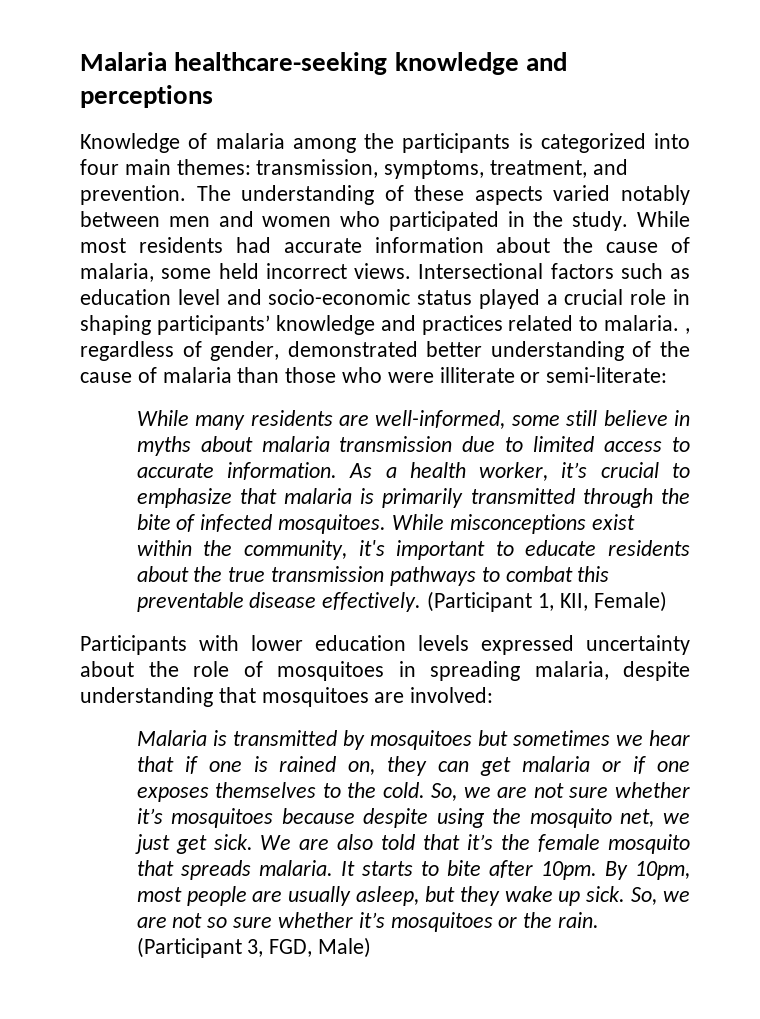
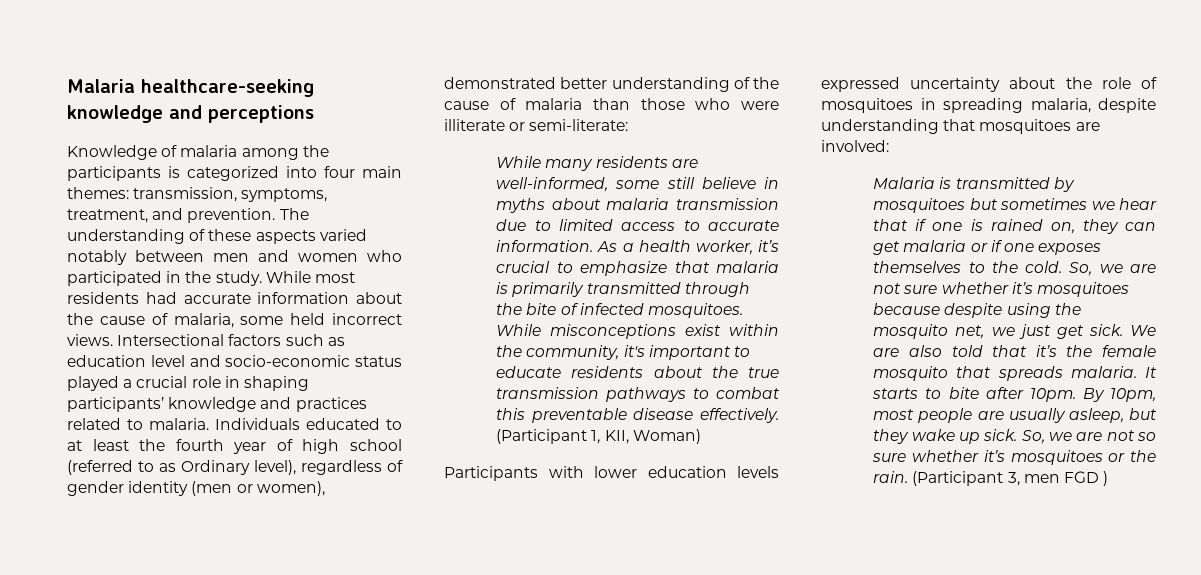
- Intersectional factors such as education level and socio-economic status played a crucial role in shaping participants’ knowledge and practices related to malaria. , regardless of gender, demonstrated better understanding of the cause of malaria than those who were illiterate or semi-literate:
+ Intersectional factors such as education level and socio-economic status played a crucial role in shaping participants’ knowledge and practices related to malaria. Individuals educated to at least the fourth year of high school (referred to as Ordinary level), regardless of gender identity (men or women), demonstrated better understanding of the cause of malaria than those who were illiterate or semi-literate:
- (Participant 1, KII, Female)
+ (Participant 1, KII, Woman)
- (Participant 3, FGD, Male)
+ (Participant 3, men FGD )

